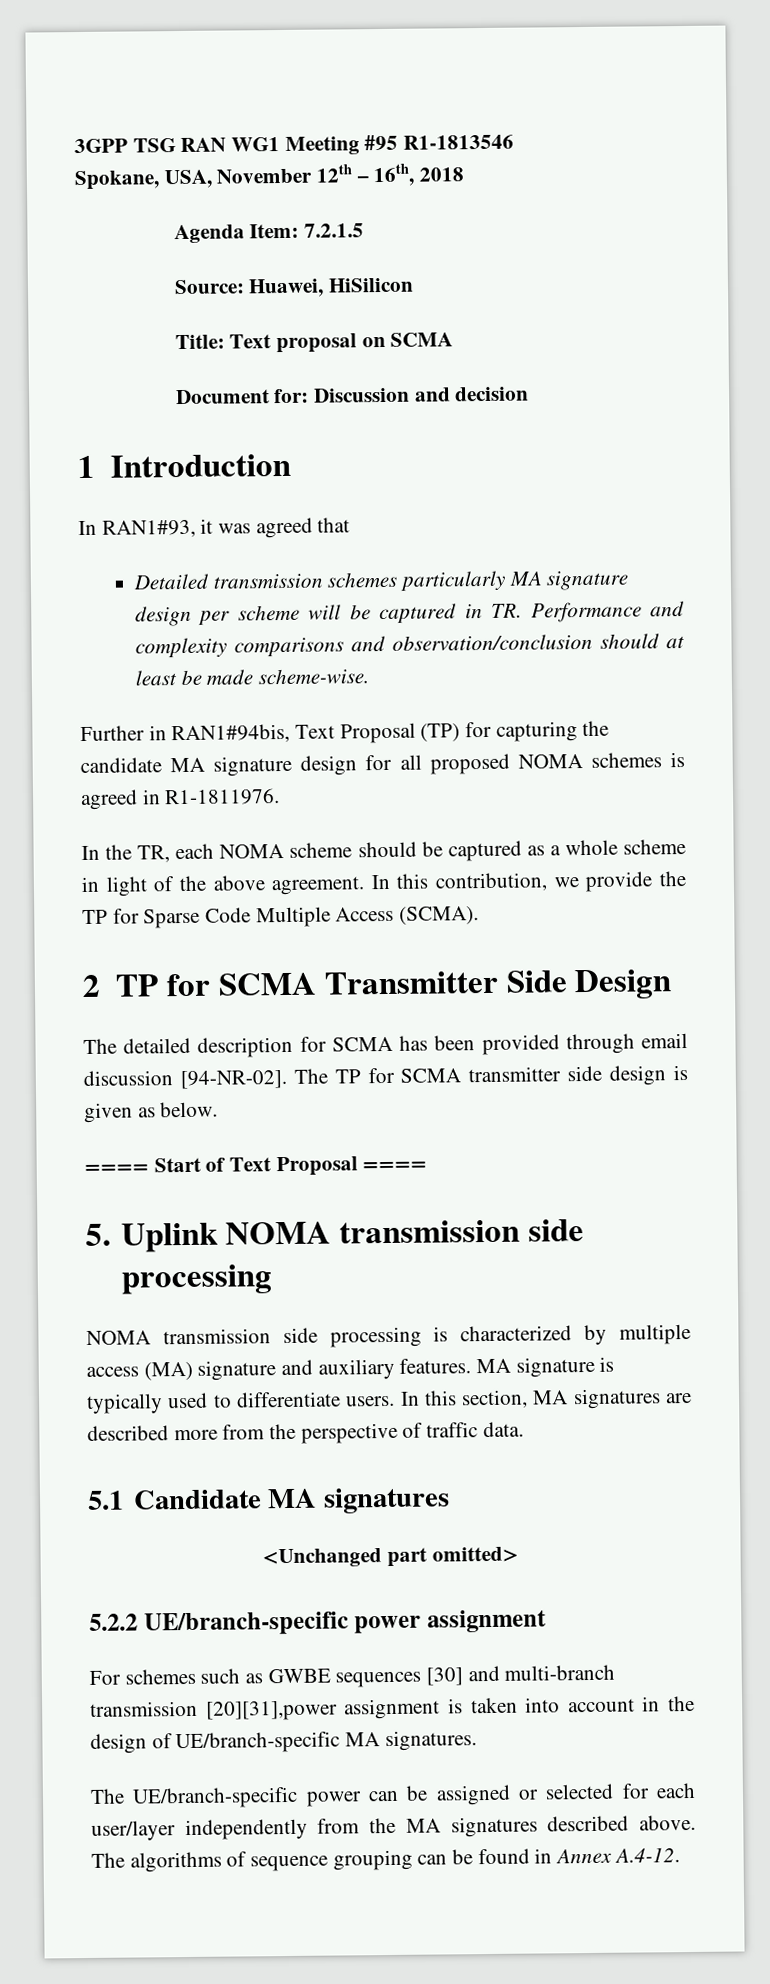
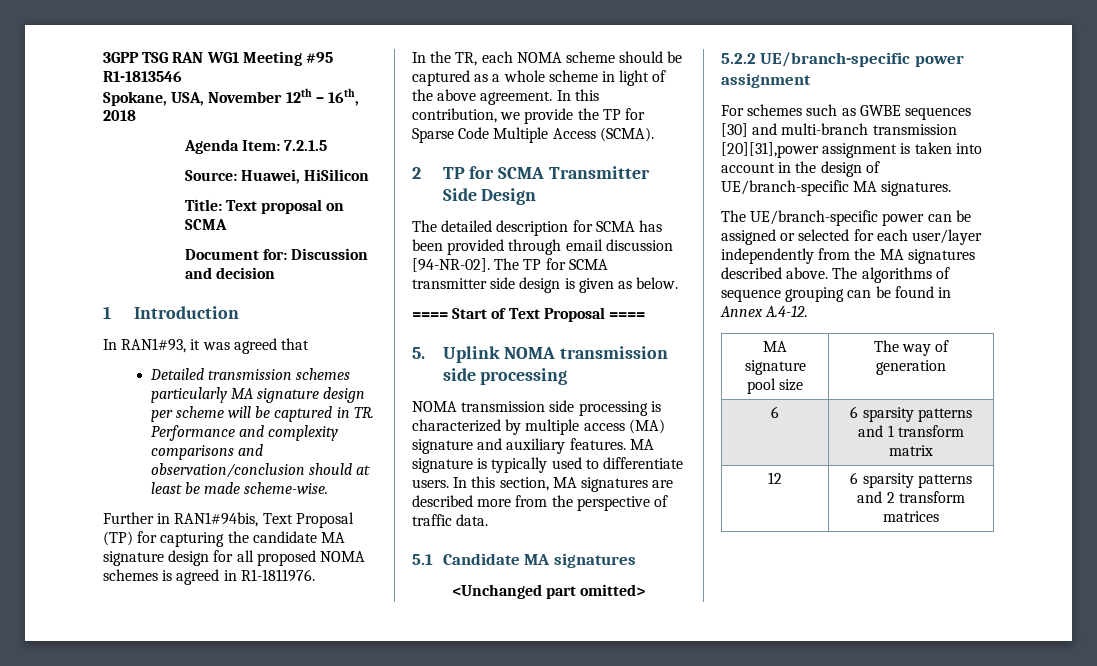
+ MA signature pool size | The way of generation
+ 6 | 6 sparsity patterns and 1 transform matrix
+ 12 | 6 sparsity patterns and 2 transform matrices

